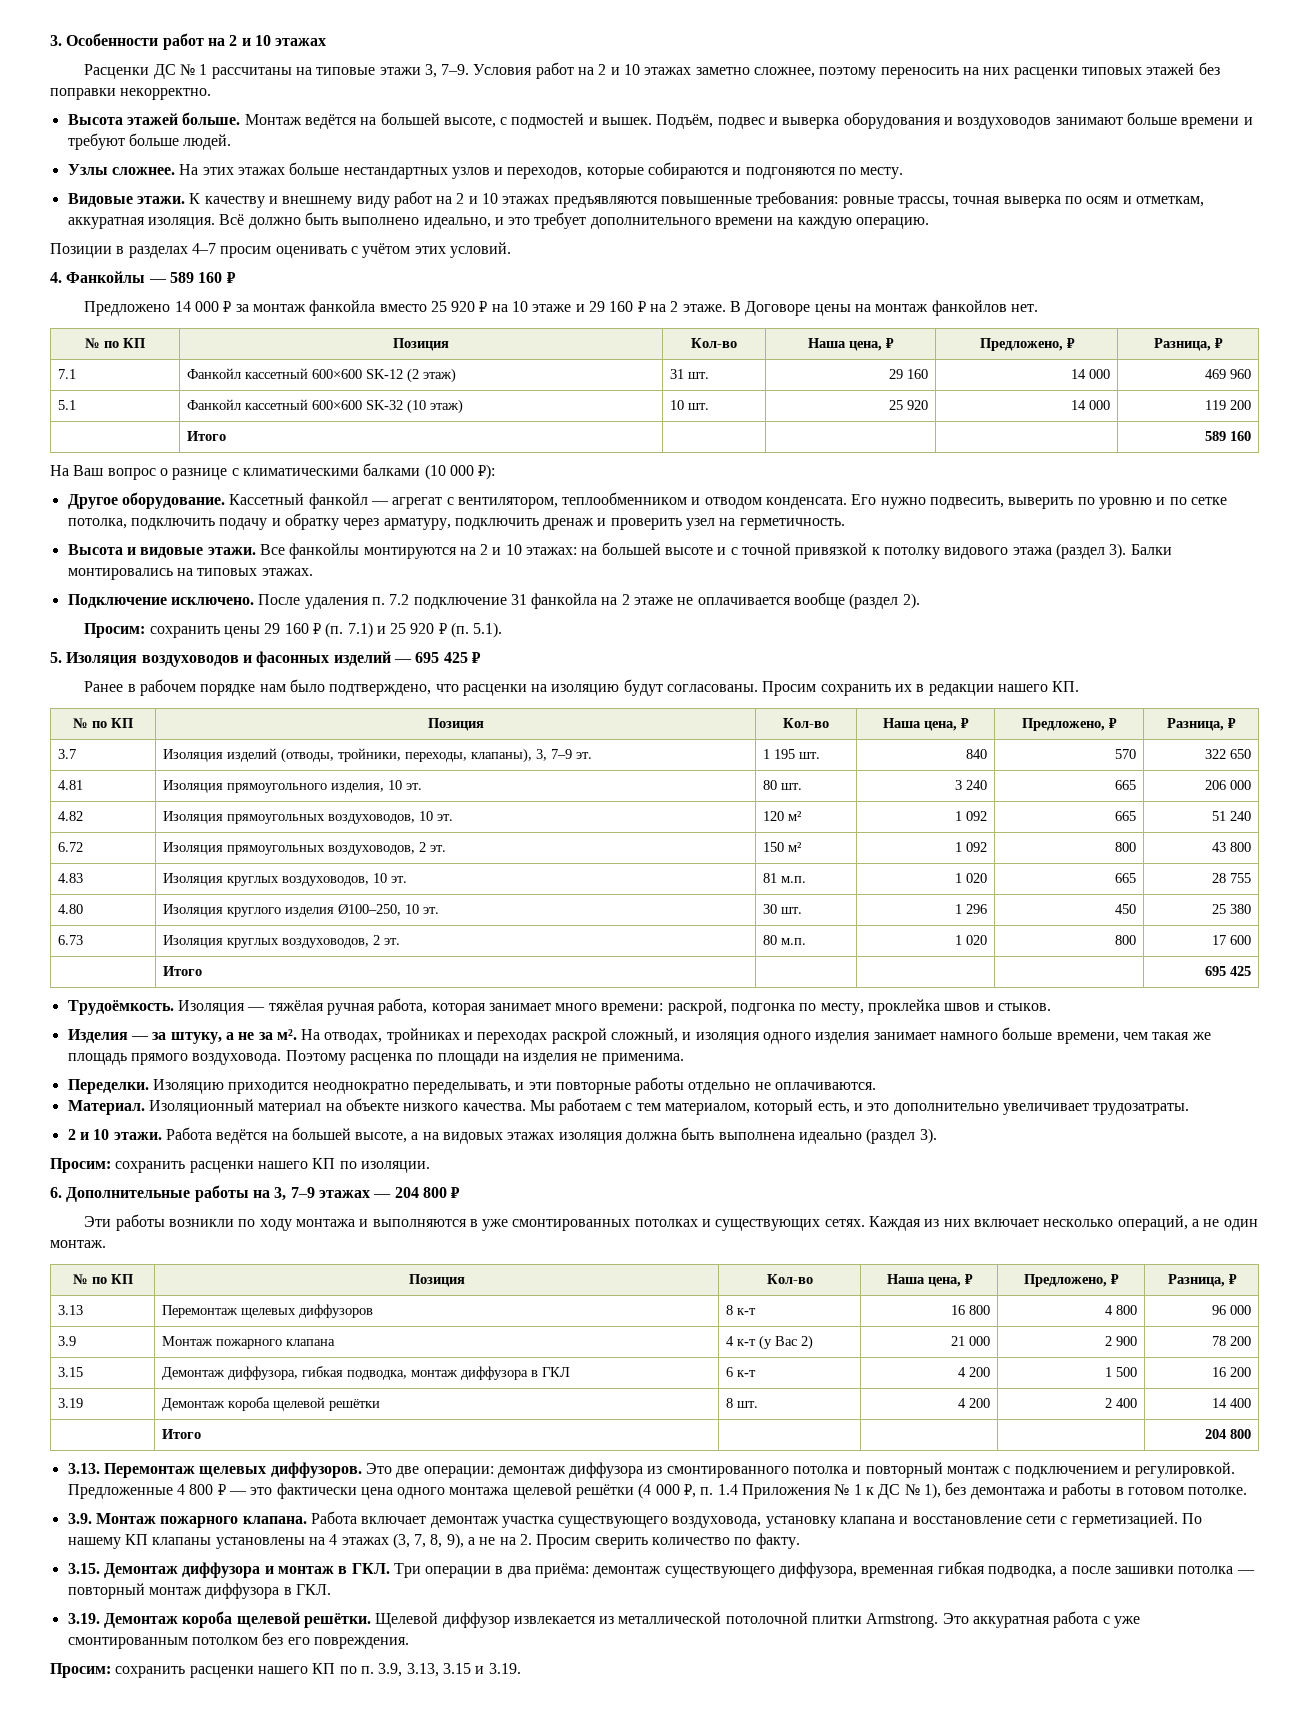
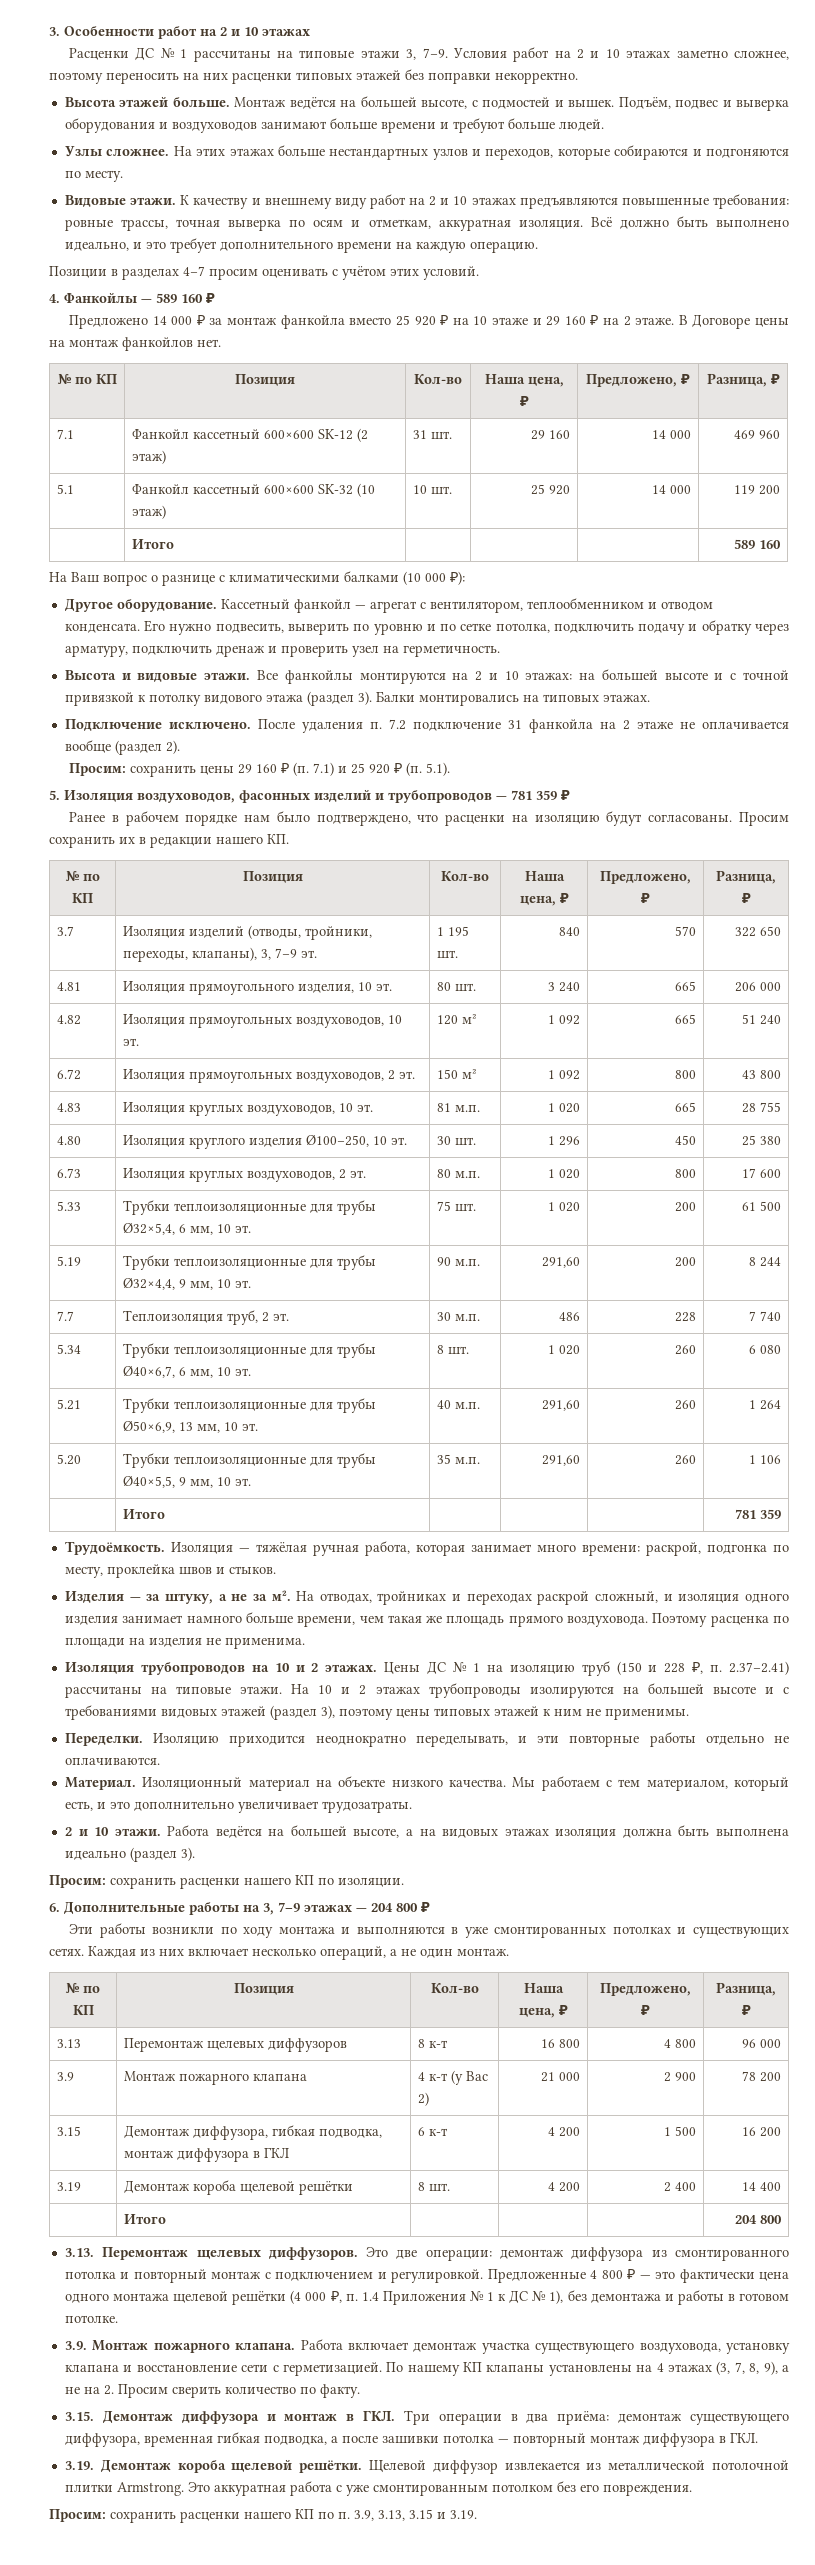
- 5. Изоляция воздуховодов и фасонных изделий — 695 425 ₽
+ 5. Изоляция воздуховодов, фасонных изделий и трубопроводов — 781 359 ₽
- | Итого | | | | 695 425
+ 5.33 | Трубки теплоизоляционные для трубы Ø32×5,4, 6 мм, 10 эт. | 75 шт. | 1 020 | 200 | 61 500
+ 5.19 | Трубки теплоизоляционные для трубы Ø32×4,4, 9 мм, 10 эт. | 90 м.п. | 291,60 | 200 | 8 244
+ 7.7 | Теплоизоляция труб, 2 эт. | 30 м.п. | 486 | 228 | 7 740
+ 5.34 | Трубки теплоизоляционные для трубы Ø40×6,7, 6 мм, 10 эт. | 8 шт. | 1 020 | 260 | 6 080
+ 5.21 | Трубки теплоизоляционные для трубы Ø50×6,9, 13 мм, 10 эт. | 40 м.п. | 291,60 | 260 | 1 264
+ 5.20 | Трубки теплоизоляционные для трубы Ø40×5,5, 9 мм, 10 эт. | 35 м.п. | 291,60 | 260 | 1 106
+ | Итого | | | | 781 359
+ Изоляция трубопроводов на 10 и 2 этажах. Цены ДС № 1 на изоляцию труб (150 и 228 ₽, п. 2.37–2.41) рассчитаны на типовые этажи. На 10 и 2 этажах трубопроводы изолируются на большей высоте и с требованиями видовых этажей (раздел 3), поэтому цены типовых этажей к ним не применимы.

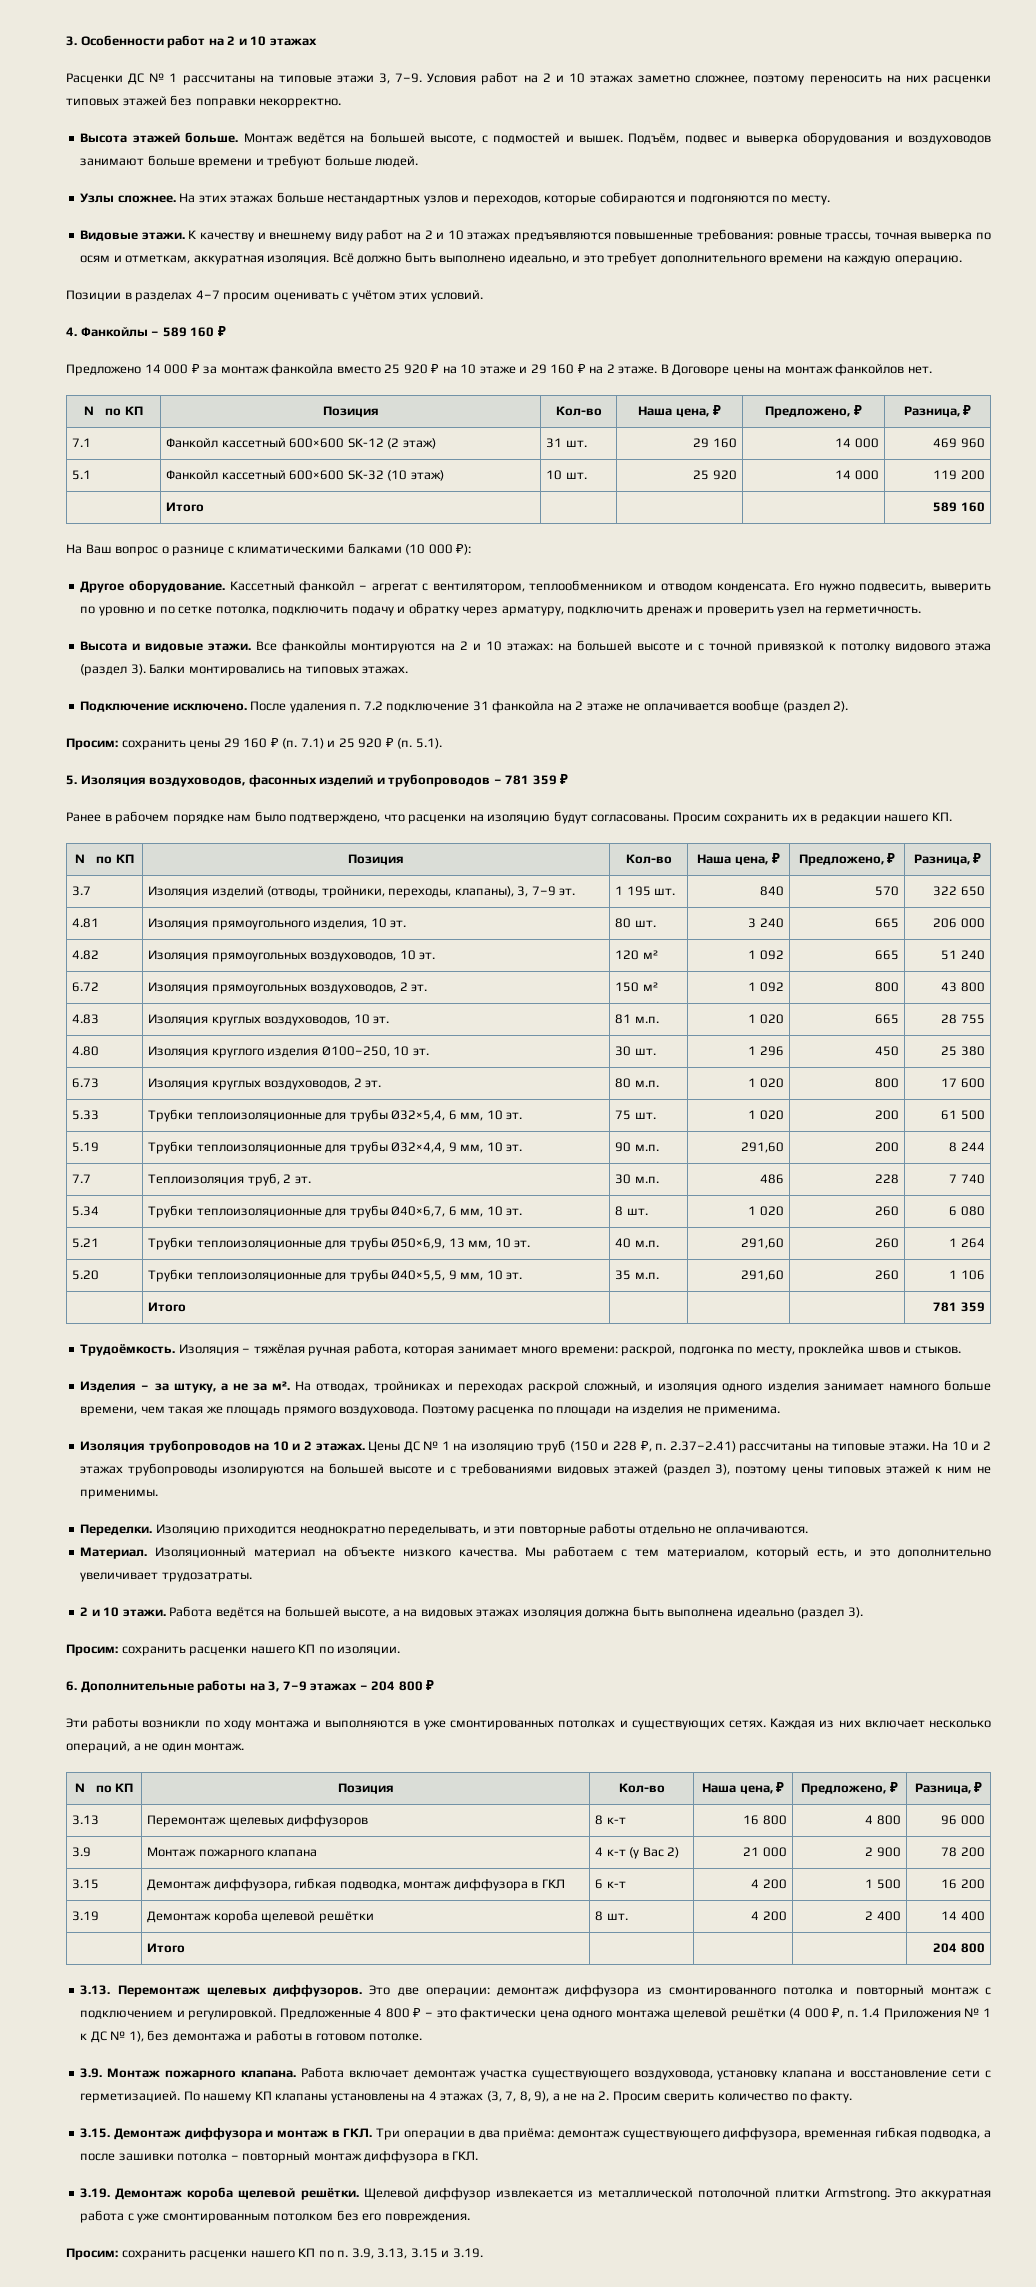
- 4. Фанкойлы — 589 160 ₽
+ 4. Фанкойлы – 589 160 ₽
- Кассетный фанкойл — агрегат с вентилятором, теплообменником и отводом конденсата.
+ Кассетный фанкойл – агрегат с вентилятором, теплообменником и отводом конденсата.
- 5. Изоляция воздуховодов, фасонных изделий и трубопроводов — 781 359 ₽
+ 5. Изоляция воздуховодов, фасонных изделий и трубопроводов – 781 359 ₽
- Изоляция — тяжёлая ручная работа, которая занимает много времени: раскрой, подгонка по месту, проклейка швов и стыков.
+ Изоляция – тяжёлая ручная работа, которая занимает много времени: раскрой, подгонка по месту, проклейка швов и стыков.
- Изделия — за штуку, а не за м².
+ Изделия – за штуку, а не за м².
- 6. Дополнительные работы на 3, 7–9 этажах — 204 800 ₽
+ 6. Дополнительные работы на 3, 7–9 этажах – 204 800 ₽
- Предложенные 4 800 ₽ — это фактически цена одного монтажа щелевой решётки (4 000 ₽, п. 1.4 Приложения № 1 к ДС № 1), без демонтажа и работы в готовом потолке.
+ Предложенные 4 800 ₽ – это фактически цена одного монтажа щелевой решётки (4 000 ₽, п. 1.4 Приложения № 1 к ДС № 1), без демонтажа и работы в готовом потолке.
- 3.15. Демонтаж диффузора и монтаж в ГКЛ. Три операции в два приёма: демонтаж существующего диффузора, временная гибкая подводка, а после зашивки потолка — повторный монтаж диффузора в ГКЛ.
+ 3.15. Демонтаж диффузора и монтаж в ГКЛ. Три операции в два приёма: демонтаж существующего диффузора, временная гибкая подводка, а после зашивки потолка – повторный монтаж диффузора в ГКЛ.

